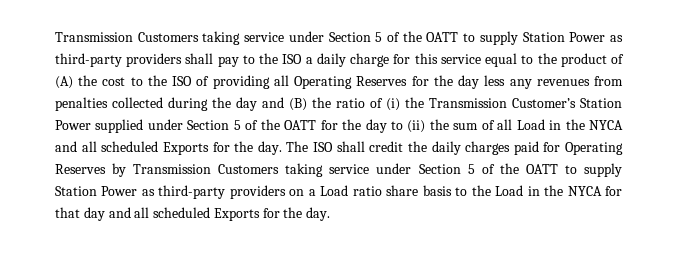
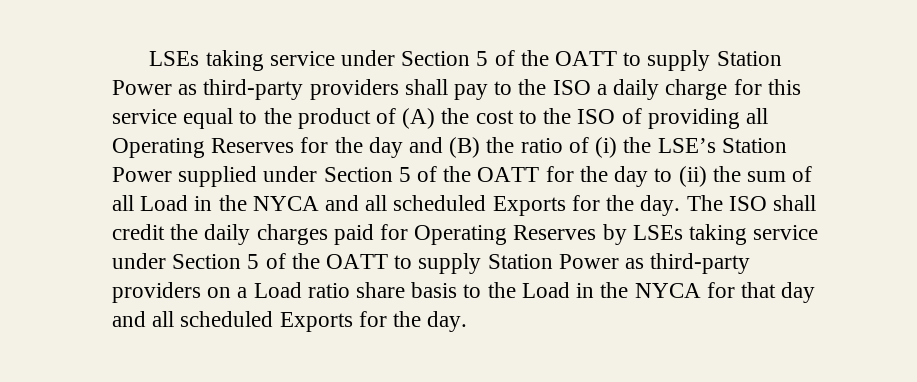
- Transmission Customers taking service under Section 5 of the OATT to supply Station Power as third-party providers shall pay to the ISO a daily charge for this service equal to the product of (A) the cost to the ISO of providing all Operating Reserves for the day less any revenues from penalties collected during the day and (B) the ratio of (i) the Transmission Customer’s Station Power supplied under Section 5 of the OATT for the day to (ii) the sum of all Load in the NYCA and all scheduled Exports for the day.
+ LSEs taking service under Section 5 of the OATT to supply Station Power as third-party providers shall pay to the ISO a daily charge for this service equal to the product of (A) the cost to the ISO of providing all Operating Reserves for the day and (B) the ratio of (i) the LSE’s Station Power supplied under Section 5 of the OATT for the day to (ii) the sum of all Load in the NYCA and all scheduled Exports for the day.
- The ISO shall credit the daily charges paid for Operating Reserves by Transmission Customers taking service under Section 5 of the OATT to supply Station Power as third-party providers on a Load ratio share basis to the Load in the NYCA for that day and all scheduled Exports for the day.
+ The ISO shall credit the daily charges paid for Operating Reserves by LSEs taking service under Section 5 of the OATT to supply Station Power as third-party providers on a Load ratio share basis to the Load in the NYCA for that day and all scheduled Exports for the day.

